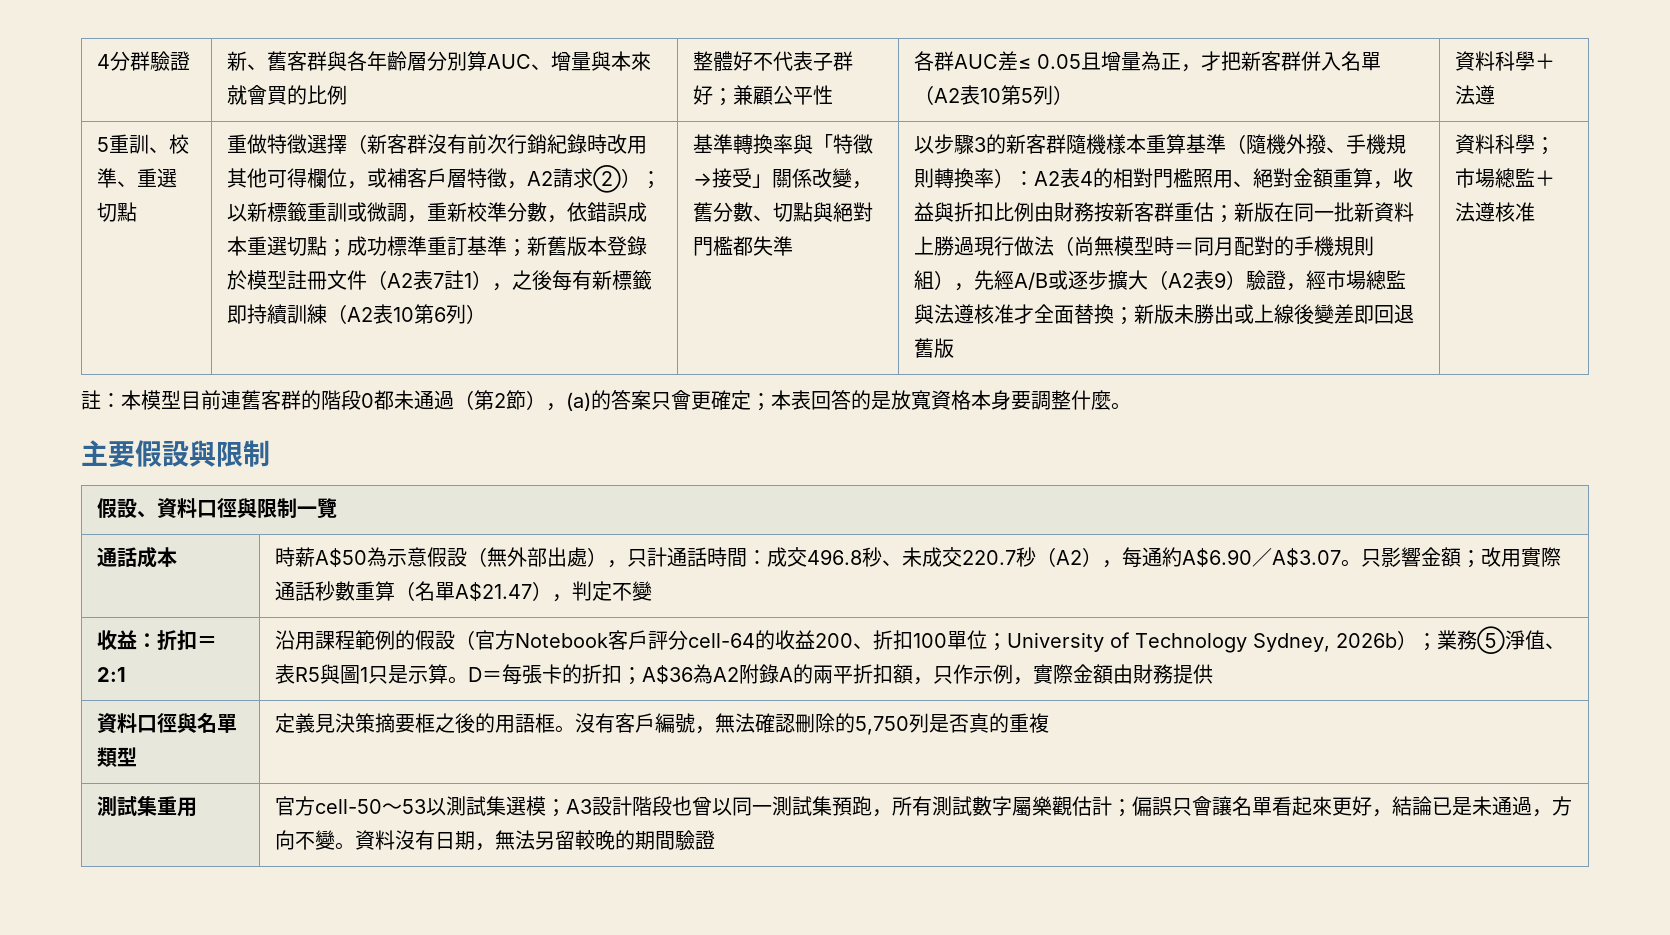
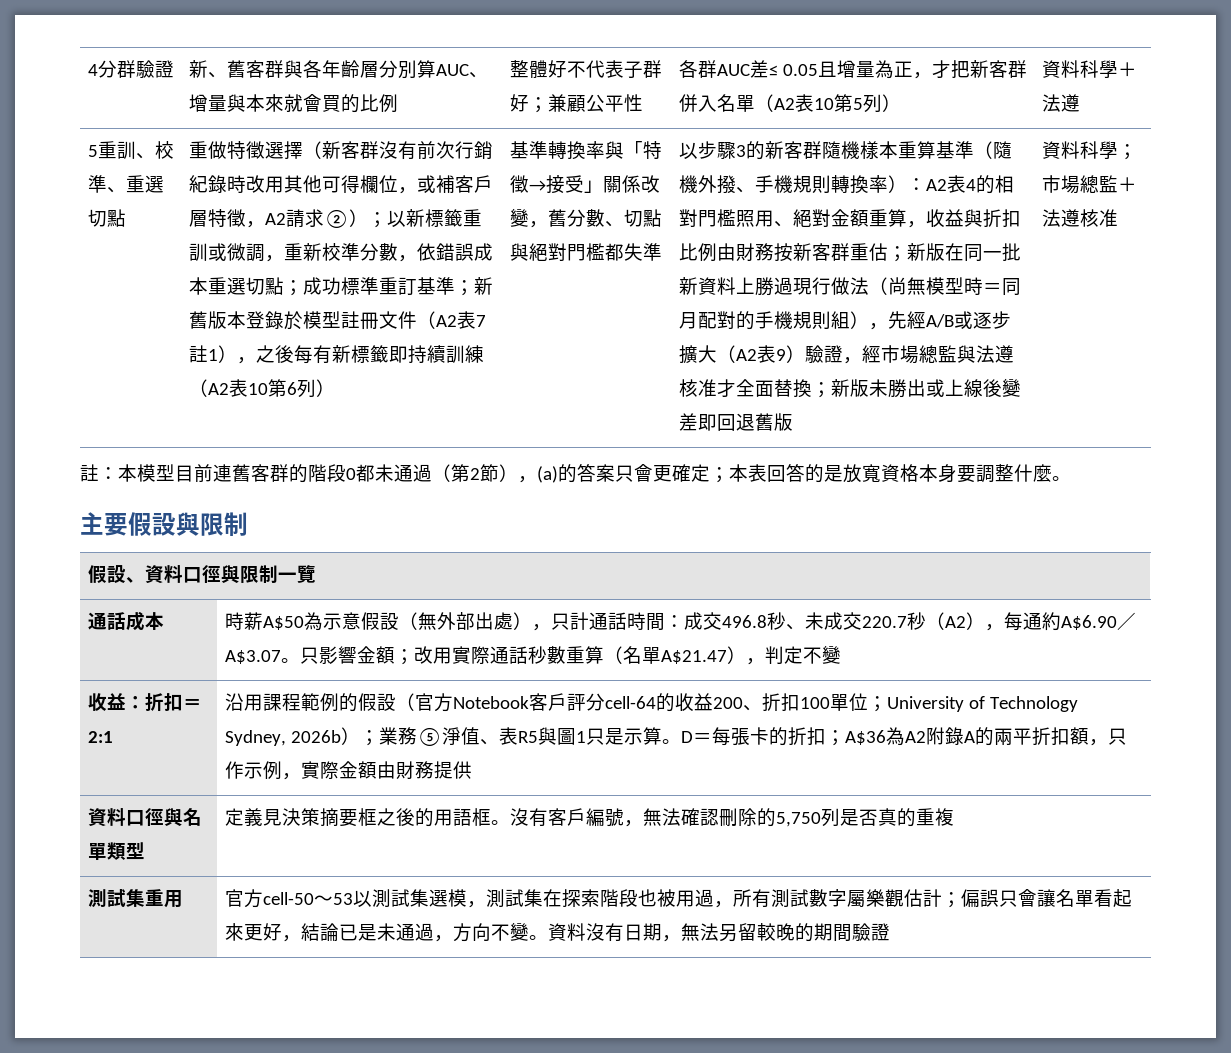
- 官方cell-50～53以測試集選模；A3設計階段也曾以同一測試集預跑，所有測試數字屬樂觀估計；偏誤只會讓名單看起來更好，結論已是未通過，方向不變。
+ 官方cell-50～53以測試集選模，測試集在探索階段也被用過，所有測試數字屬樂觀估計；偏誤只會讓名單看起來更好，結論已是未通過，方向不變。

